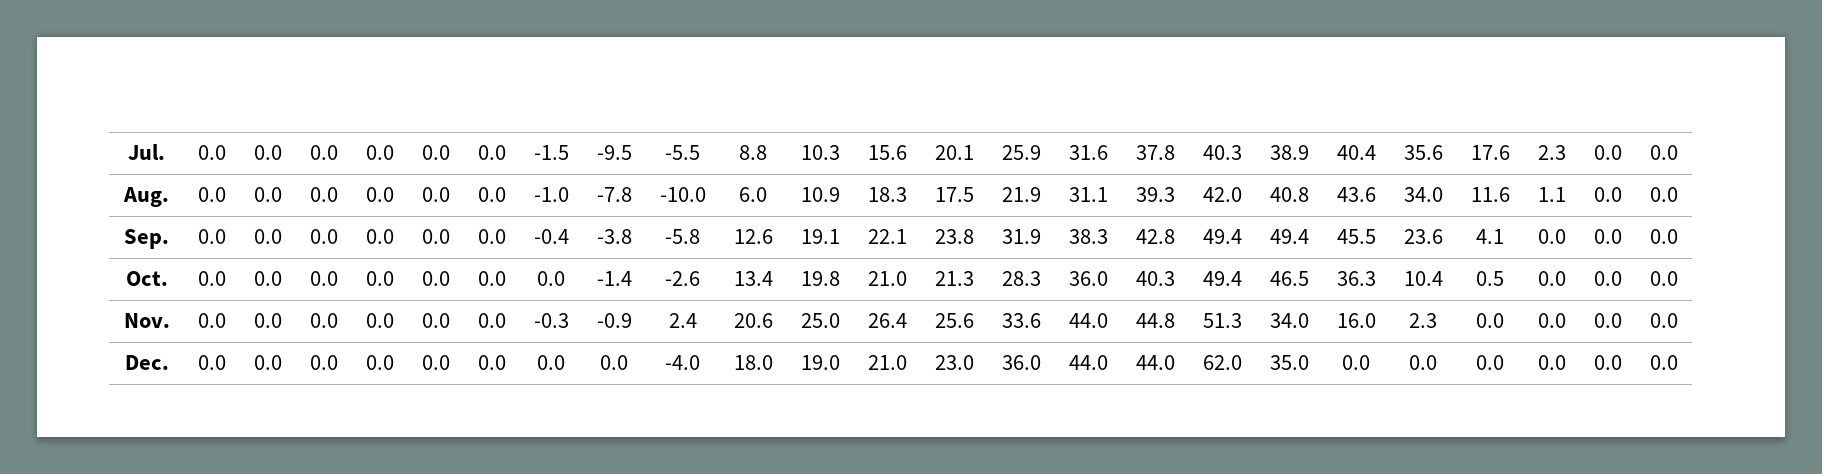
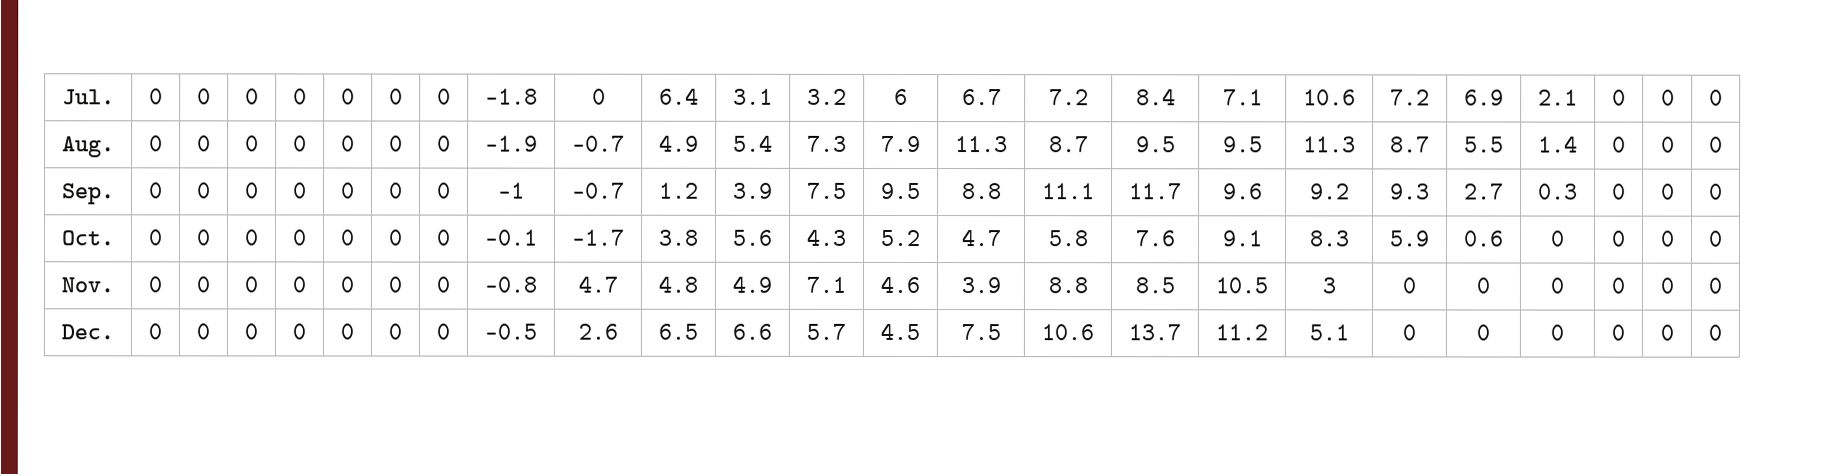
- Jul. | 0.0 | 0.0 | 0.0 | 0.0 | 0.0 | 0.0 | -1.5 | -9.5 | -5.5 | 8.8 | 10.3 | 15.6 | 20.1 | 25.9 | 31.6 | 37.8 | 40.3 | 38.9 | 40.4 | 35.6 | 17.6 | 2.3 | 0.0 | 0.0
- Aug. | 0.0 | 0.0 | 0.0 | 0.0 | 0.0 | 0.0 | -1.0 | -7.8 | -10.0 | 6.0 | 10.9 | 18.3 | 17.5 | 21.9 | 31.1 | 39.3 | 42.0 | 40.8 | 43.6 | 34.0 | 11.6 | 1.1 | 0.0 | 0.0
- Sep. | 0.0 | 0.0 | 0.0 | 0.0 | 0.0 | 0.0 | -0.4 | -3.8 | -5.8 | 12.6 | 19.1 | 22.1 | 23.8 | 31.9 | 38.3 | 42.8 | 49.4 | 49.4 | 45.5 | 23.6 | 4.1 | 0.0 | 0.0 | 0.0
- Oct. | 0.0 | 0.0 | 0.0 | 0.0 | 0.0 | 0.0 | 0.0 | -1.4 | -2.6 | 13.4 | 19.8 | 21.0 | 21.3 | 28.3 | 36.0 | 40.3 | 49.4 | 46.5 | 36.3 | 10.4 | 0.5 | 0.0 | 0.0 | 0.0
- Nov. | 0.0 | 0.0 | 0.0 | 0.0 | 0.0 | 0.0 | -0.3 | -0.9 | 2.4 | 20.6 | 25.0 | 26.4 | 25.6 | 33.6 | 44.0 | 44.8 | 51.3 | 34.0 | 16.0 | 2.3 | 0.0 | 0.0 | 0.0 | 0.0
- Dec. | 0.0 | 0.0 | 0.0 | 0.0 | 0.0 | 0.0 | 0.0 | 0.0 | -4.0 | 18.0 | 19.0 | 21.0 | 23.0 | 36.0 | 44.0 | 44.0 | 62.0 | 35.0 | 0.0 | 0.0 | 0.0 | 0.0 | 0.0 | 0.0
+ Jul. | 0 | 0 | 0 | 0 | 0 | 0 | 0 | -1.8 | 0 | 6.4 | 3.1 | 3.2 | 6 | 6.7 | 7.2 | 8.4 | 7.1 | 10.6 | 7.2 | 6.9 | 2.1 | 0 | 0 | 0
+ Aug. | 0 | 0 | 0 | 0 | 0 | 0 | 0 | -1.9 | -0.7 | 4.9 | 5.4 | 7.3 | 7.9 | 11.3 | 8.7 | 9.5 | 9.5 | 11.3 | 8.7 | 5.5 | 1.4 | 0 | 0 | 0
+ Sep. | 0 | 0 | 0 | 0 | 0 | 0 | 0 | -1 | -0.7 | 1.2 | 3.9 | 7.5 | 9.5 | 8.8 | 11.1 | 11.7 | 9.6 | 9.2 | 9.3 | 2.7 | 0.3 | 0 | 0 | 0
+ Oct. | 0 | 0 | 0 | 0 | 0 | 0 | 0 | -0.1 | -1.7 | 3.8 | 5.6 | 4.3 | 5.2 | 4.7 | 5.8 | 7.6 | 9.1 | 8.3 | 5.9 | 0.6 | 0 | 0 | 0 | 0
+ Nov. | 0 | 0 | 0 | 0 | 0 | 0 | 0 | -0.8 | 4.7 | 4.8 | 4.9 | 7.1 | 4.6 | 3.9 | 8.8 | 8.5 | 10.5 | 3 | 0 | 0 | 0 | 0 | 0 | 0
+ Dec. | 0 | 0 | 0 | 0 | 0 | 0 | 0 | -0.5 | 2.6 | 6.5 | 6.6 | 5.7 | 4.5 | 7.5 | 10.6 | 13.7 | 11.2 | 5.1 | 0 | 0 | 0 | 0 | 0 | 0

